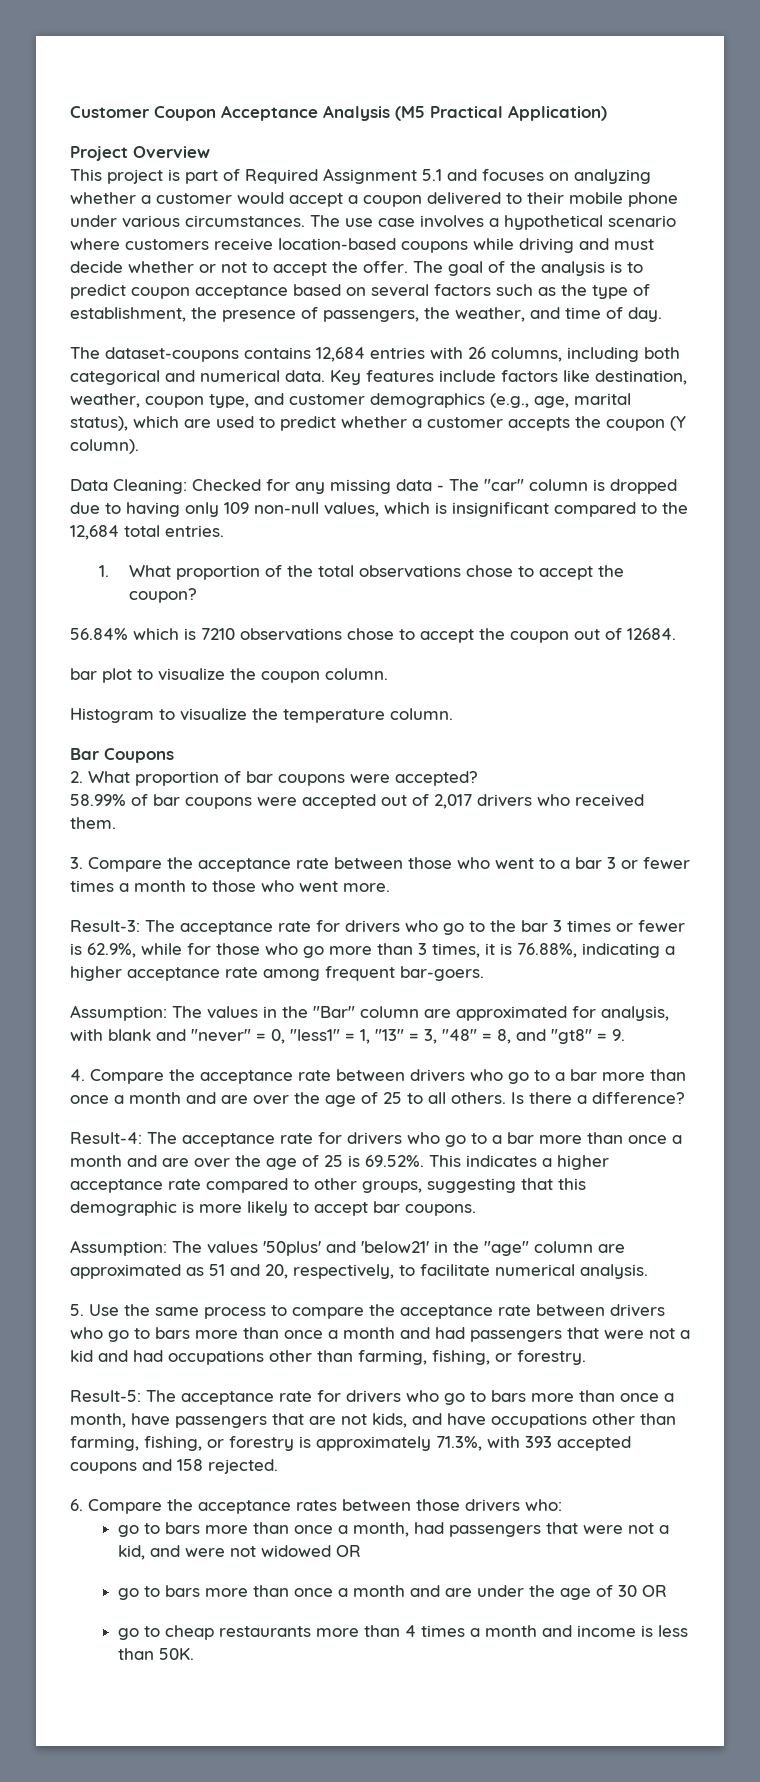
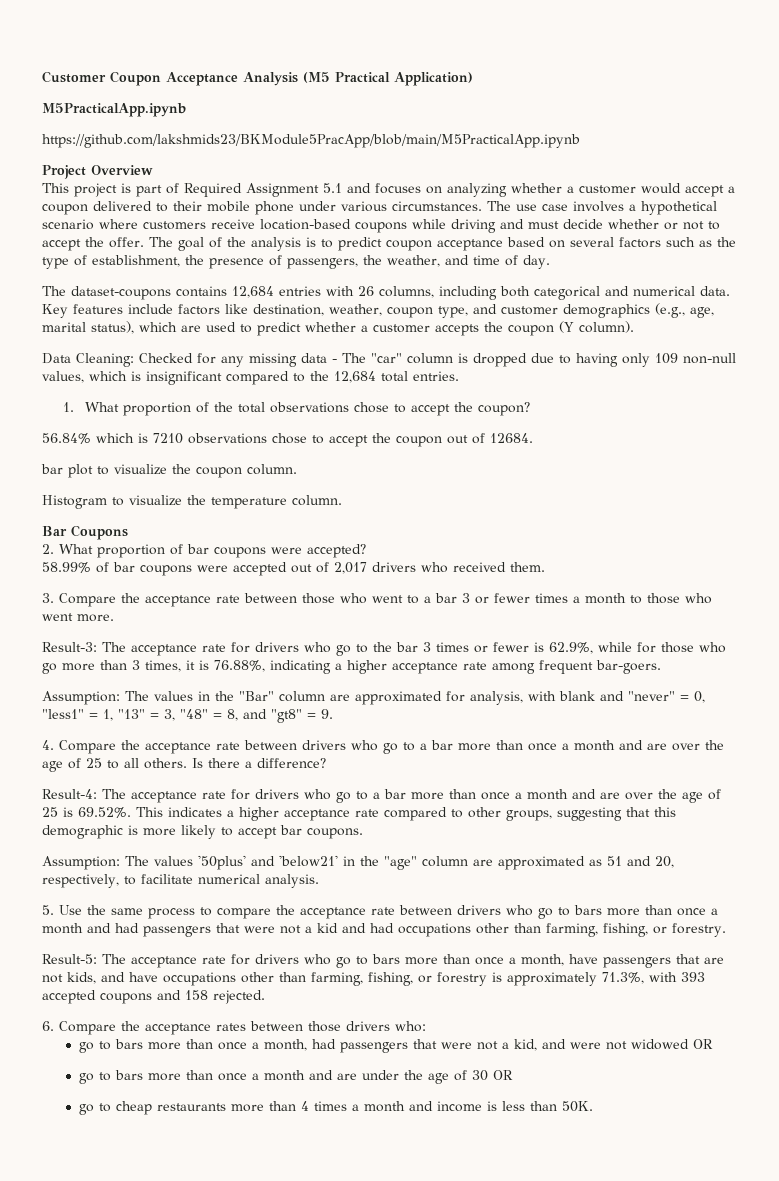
+ M5PracticalApp.ipynb
+ https://github.com/lakshmids23/BKModule5PracApp/blob/main/M5PracticalApp.ipynb

